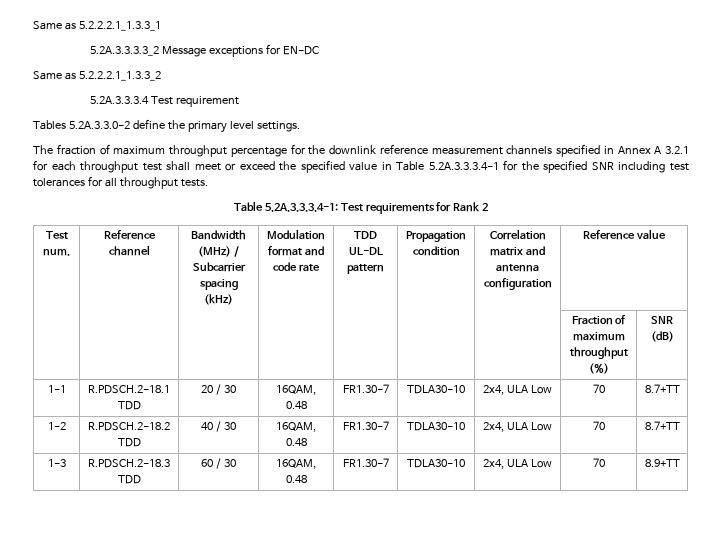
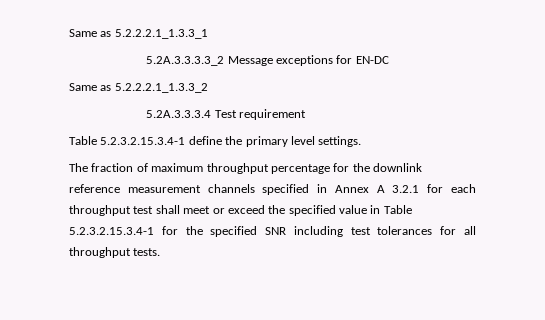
- Tables 5.2A.3.3.0-2 define the primary level settings.
+ Table 5.2.3.2.15.3.4-1 define the primary level settings.
- The fraction of maximum throughput percentage for the downlink reference measurement channels specified in Annex A 3.2.1 for each throughput test shall meet or exceed the specified value in Table 5.2A.3.3.3.4-1 for the specified SNR including test tolerances for all throughput tests.
+ The fraction of maximum throughput percentage for the downlink reference measurement channels specified in Annex A 3.2.1 for each throughput test shall meet or exceed the specified value in Table 5.2.3.2.15.3.4-1 for the specified SNR including test tolerances for all throughput tests.
- Table 5.2A.3.3.3.4-1: Test requirements for Rank 2
- Test num. | Reference channel | Bandwidth (MHz) / Subcarrier spacing (kHz) | Modulation format and code rate | TDD UL-DL pattern | Propagation condition | Correlation matrix and antenna configuration | Reference value
- | | | | | | | Fraction of maximum throughput (%) | SNR (dB)
- 1-1 | R.PDSCH.2-18.1 TDD | 20 / 30 | 16QAM, 0.48 | FR1.30-7 | TDLA30-10 | 2x4, ULA Low | 70 | 8.7+TT
- 1-2 | R.PDSCH.2-18.2 TDD | 40 / 30 | 16QAM, 0.48 | FR1.30-7 | TDLA30-10 | 2x4, ULA Low | 70 | 8.7+TT
- 1-3 | R.PDSCH.2-18.3 TDD | 60 / 30 | 16QAM, 0.48 | FR1.30-7 | TDLA30-10 | 2x4, ULA Low | 70 | 8.9+TT

